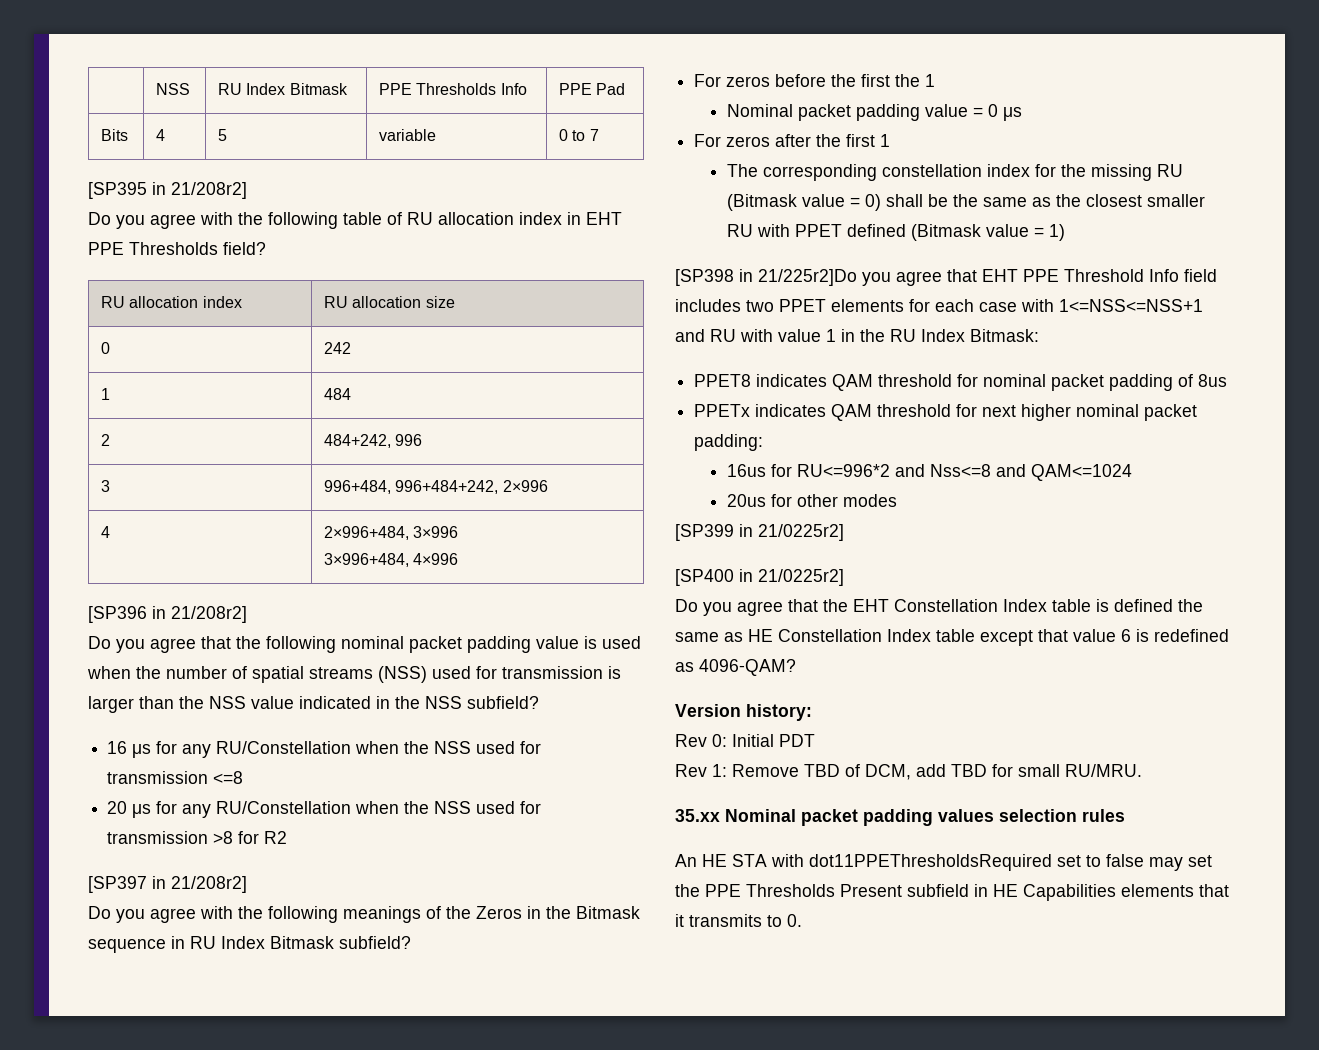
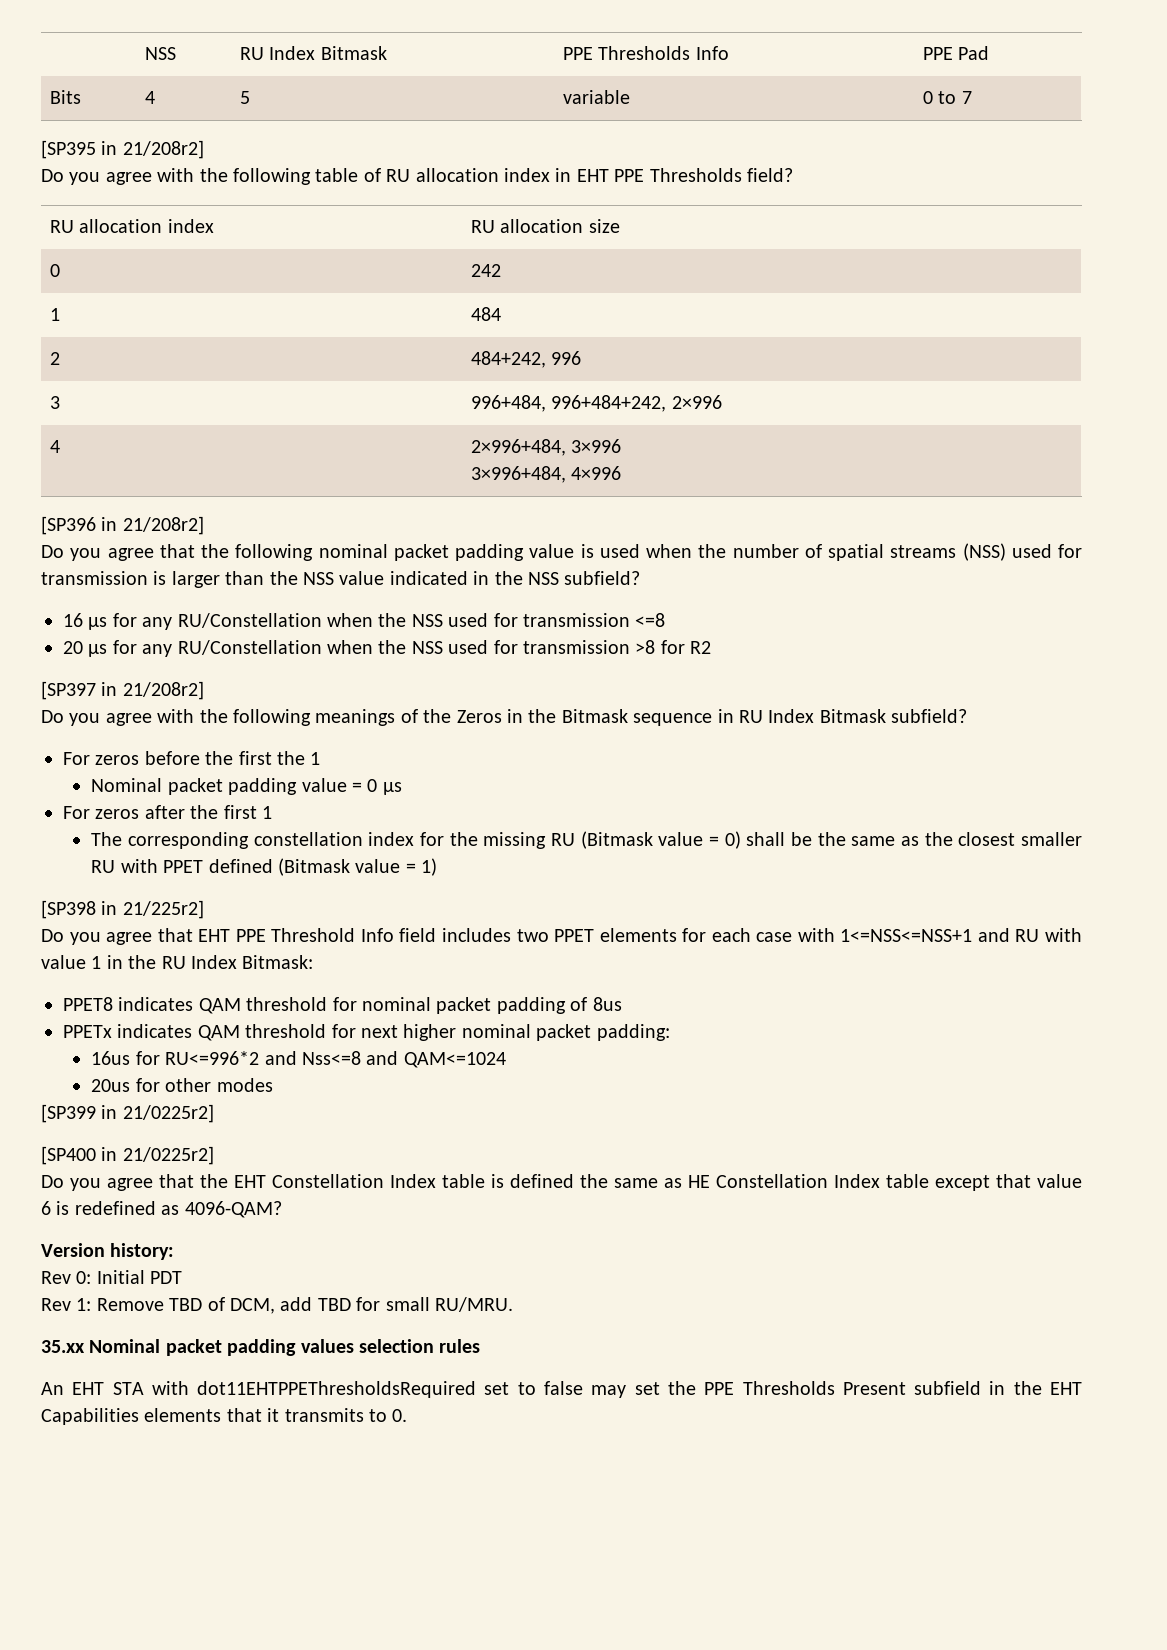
- [SP398 in 21/225r2]Do you agree that EHT PPE Threshold Info field includes two PPET elements for each case with 1<=NSS<=NSS+1 and RU with value 1 in the RU Index Bitmask:
+ [SP398 in 21/225r2]
+ Do you agree that EHT PPE Threshold Info field includes two PPET elements for each case with 1<=NSS<=NSS+1 and RU with value 1 in the RU Index Bitmask:
- An HE STA with dot11PPEThresholdsRequired set to false may set the PPE Thresholds Present subfield in HE Capabilities elements that it transmits to 0.
+ An EHT STA with dot11EHTPPEThresholdsRequired set to false may set the PPE Thresholds Present subfield in the EHT Capabilities elements that it transmits to 0.

